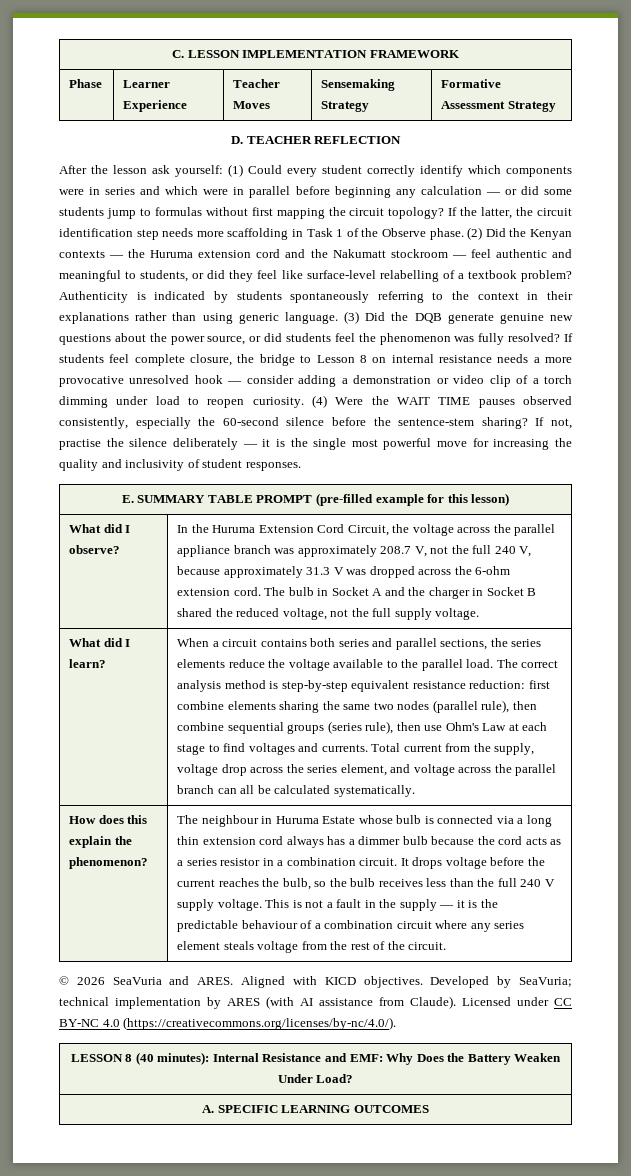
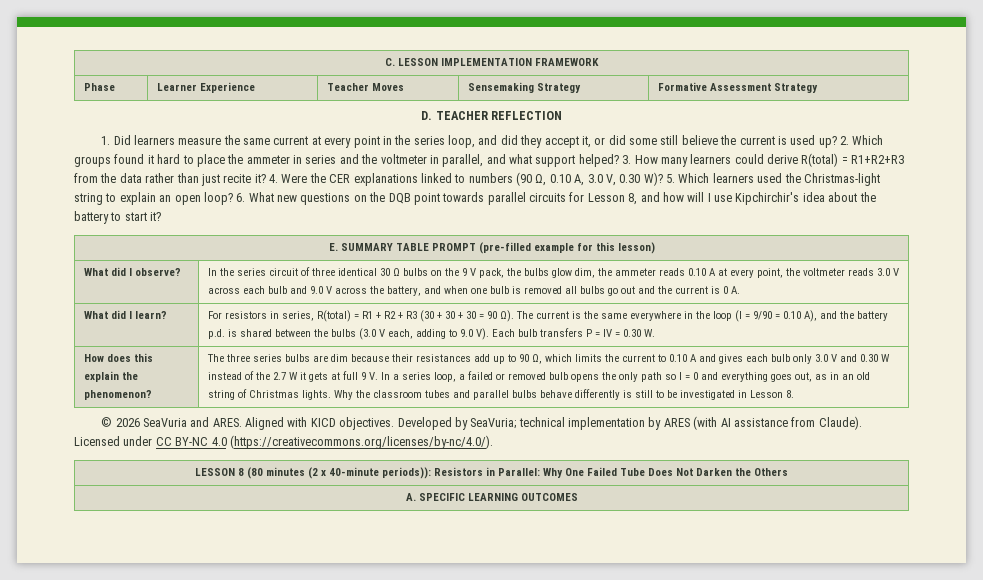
- After the lesson ask yourself: (1) Could every student correctly identify which components were in series and which were in parallel before beginning any calculation — or did some students jump to formulas without first mapping the circuit topology? If the latter, the circuit identification step needs more scaffolding in Task 1 of the Observe phase. (2) Did the Kenyan contexts — the Huruma extension cord and the Nakumatt stockroom — feel authentic and meaningful to students, or did they feel like surface-level relabelling of a textbook problem? Authenticity is indicated by students spontaneously referring to the context in their explanations rather than using generic language. (3) Did the DQB generate genuine new questions about the power source, or did students feel the phenomenon was fully resolved? If students feel complete closure, the bridge to Lesson 8 on internal resistance needs a more provocative unresolved hook — consider adding a demonstration or video clip of a torch dimming under load to reopen curiosity. (4) Were the WAIT TIME pauses observed consistently, especially the 60-second silence before the sentence-stem sharing? If not, practise the silence deliberately — it is the single most powerful move for increasing the quality and inclusivity of student responses.
+ 1. Did learners measure the same current at every point in the series loop, and did they accept it, or did some still believe the current is used up? 2. Which groups found it hard to place the ammeter in series and the voltmeter in parallel, and what support helped? 3. How many learners could derive R(total) = R1+R2+R3 from the data rather than just recite it? 4. Were the CER explanations linked to numbers (90 Ω, 0.10 A, 3.0 V, 0.30 W)? 5. Which learners used the Christmas-light string to explain an open loop? 6. What new questions on the DQB point towards parallel circuits for Lesson 8, and how will I use Kipchirchir's idea about the battery to start it?
- In the Huruma Extension Cord Circuit, the voltage across the parallel appliance branch was approximately 208.7 V, not the full 240 V, because approximately 31.3 V was dropped across the 6-ohm extension cord. The bulb in Socket A and the charger in Socket B shared the reduced voltage, not the full supply voltage.
- What did I learn? | When a circuit contains both series and parallel sections, the series elements reduce the voltage available to the parallel load. The correct analysis method is step-by-step equivalent resistance reduction: first combine elements sharing the same two nodes (parallel rule), then combine sequential groups (series rule), then use Ohm's Law at each stage to find voltages and currents. Total current from the supply, voltage drop across the series element, and voltage across the parallel branch can all be calculated systematically.
+ In the series circuit of three identical 30 Ω bulbs on the 9 V pack, the bulbs glow dim, the ammeter reads 0.10 A at every point, the voltmeter reads 3.0 V across each bulb and 9.0 V across the battery, and when one bulb is removed all bulbs go out and the current is 0 A.
+ What did I learn? | For resistors in series, R(total) = R1 + R2 + R3 (30 + 30 + 30 = 90 Ω). The current is the same everywhere in the loop (I = 9/90 = 0.10 A), and the battery p.d. is shared between the bulbs (3.0 V each, adding to 9.0 V). Each bulb transfers P = IV = 0.30 W.
- The neighbour in Huruma Estate whose bulb is connected via a long thin extension cord always has a dimmer bulb because the cord acts as a series resistor in a combination circuit. It drops voltage before the current reaches the bulb, so the bulb receives less than the full 240 V supply voltage. This is not a fault in the supply — it is the predictable behaviour of a combination circuit where any series element steals voltage from the rest of the circuit.
+ The three series bulbs are dim because their resistances add up to 90 Ω, which limits the current to 0.10 A and gives each bulb only 3.0 V and 0.30 W instead of the 2.7 W it gets at full 9 V. In a series loop, a failed or removed bulb opens the only path so I = 0 and everything goes out, as in an old string of Christmas lights. Why the classroom tubes and parallel bulbs behave differently is still to be investigated in Lesson 8.
- LESSON 8 (40 minutes): Internal Resistance and EMF: Why Does the Battery Weaken Under Load?
+ LESSON 8 (80 minutes (2 x 40-minute periods)): Resistors in Parallel: Why One Failed Tube Does Not Darken the Others

